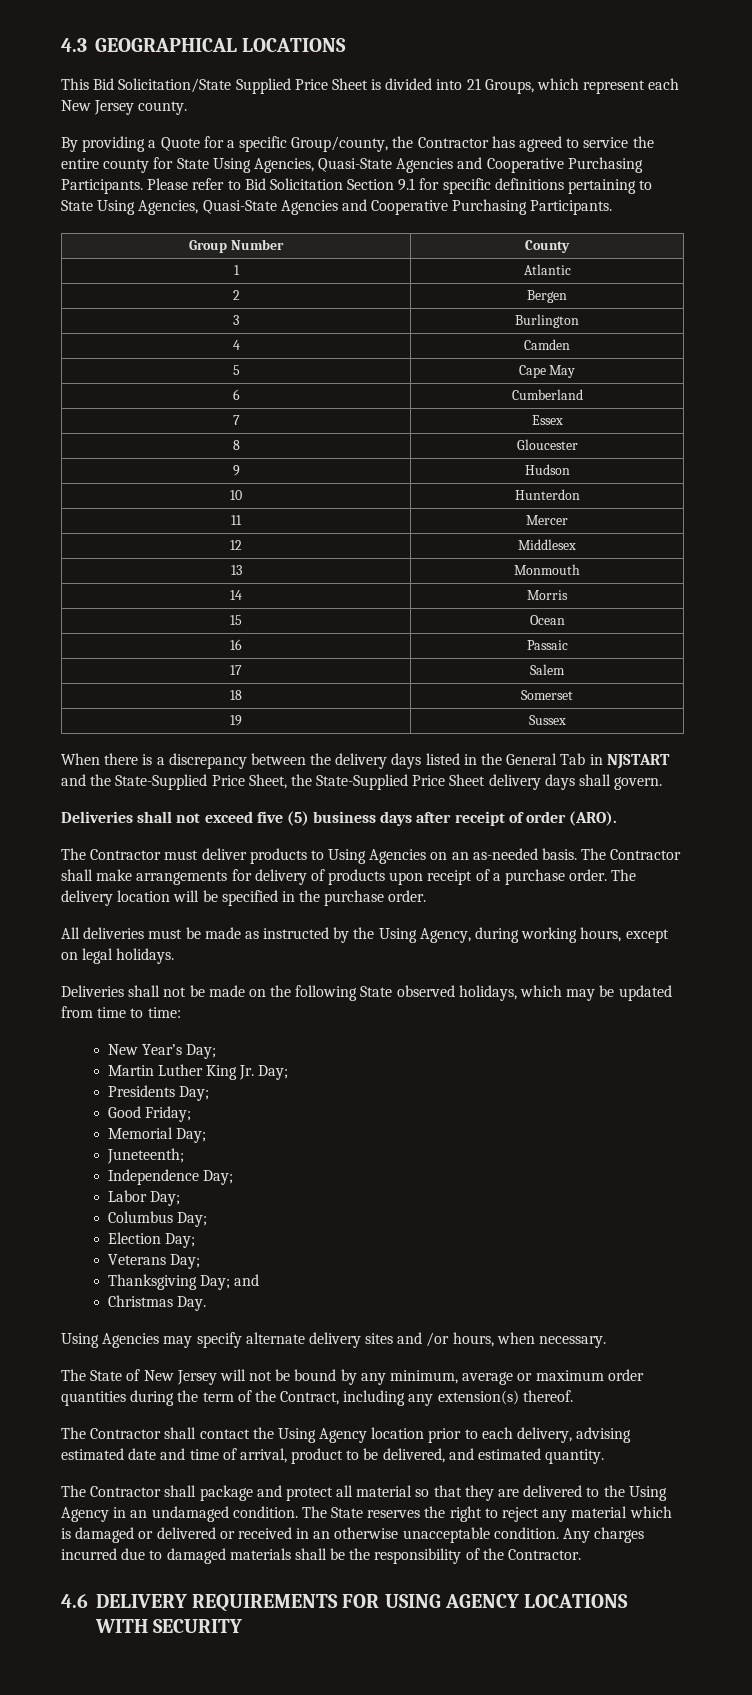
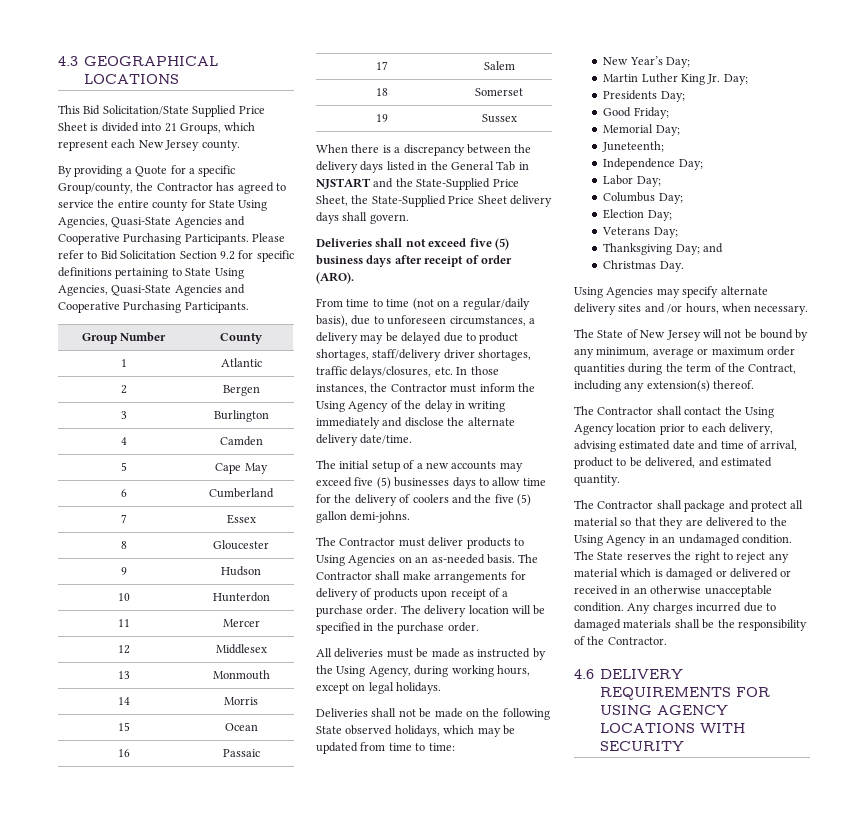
- Please refer to Bid Solicitation Section 9.1 for specific definitions pertaining to State Using Agencies, Quasi-State Agencies and Cooperative Purchasing Participants.
+ Please refer to Bid Solicitation Section 9.2 for specific definitions pertaining to State Using Agencies, Quasi-State Agencies and Cooperative Purchasing Participants.
+ From time to time (not on a regular/daily basis), due to unforeseen circumstances, a delivery may be delayed due to product shortages, staff/delivery driver shortages, traffic delays/closures, etc. In those instances, the Contractor must inform the Using Agency of the delay in writing immediately and disclose the alternate delivery date/time.
+ The initial setup of a new accounts may exceed five (5) businesses days to allow time for the delivery of coolers and the five (5) gallon demi-johns.

